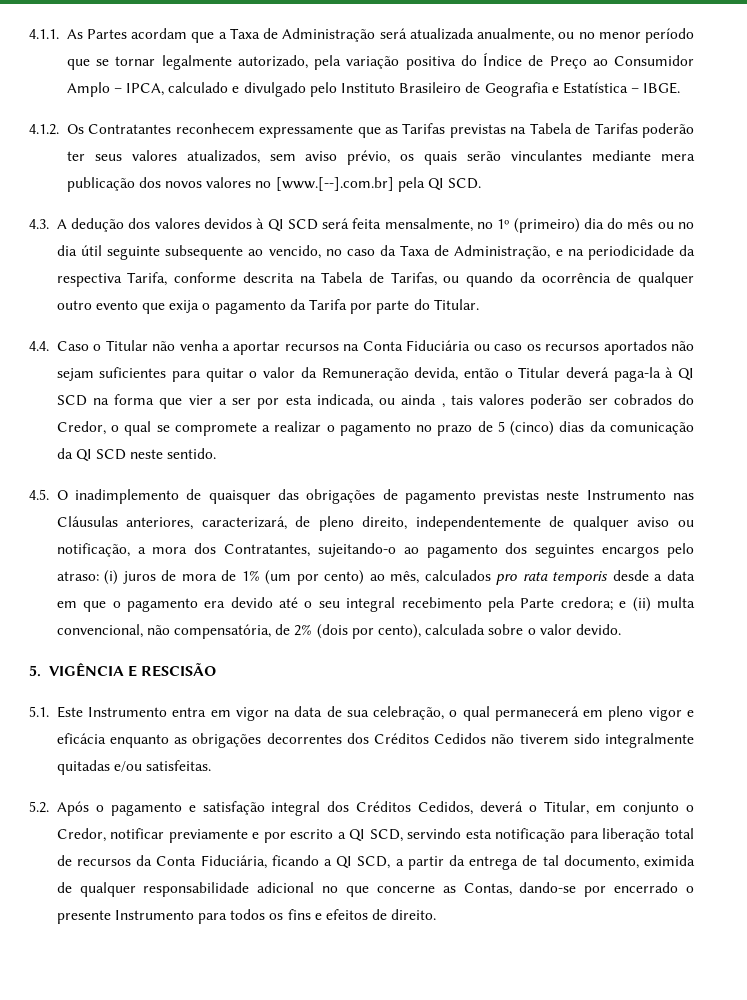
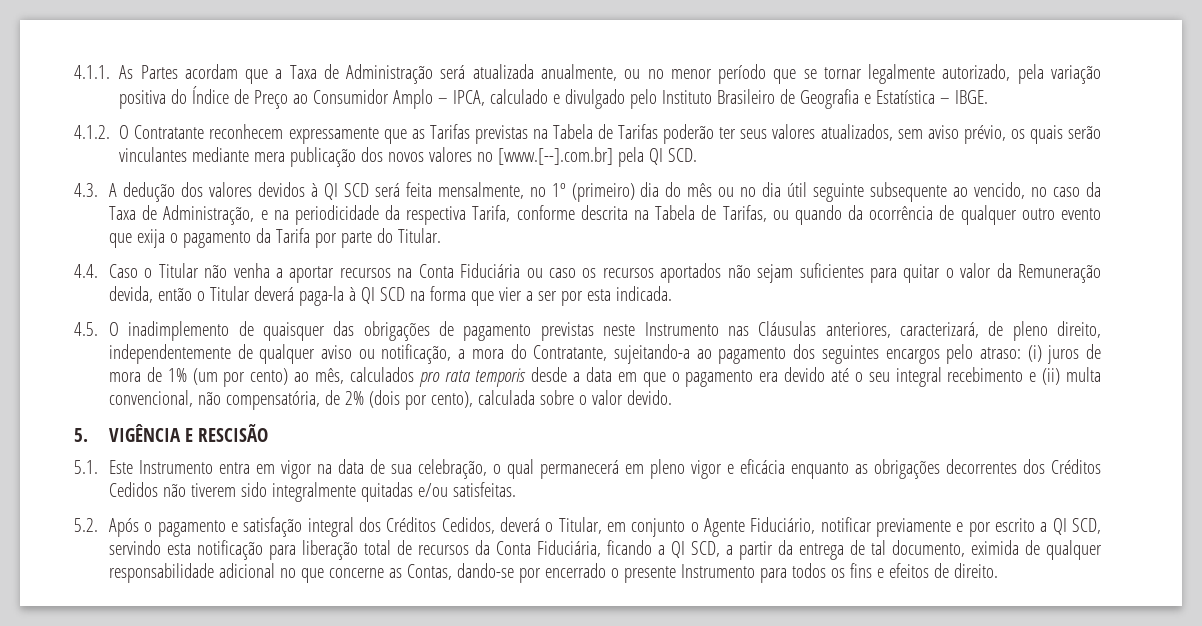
- 4.1.2. Os Contratantes reconhecem expressamente que as Tarifas previstas na Tabela de Tarifas poderão ter seus valores atualizados, sem aviso prévio, os quais serão vinculantes mediante mera publicação dos novos valores no [www.[--].com.br] pela QI SCD.
+ 4.1.2. O Contratante reconhecem expressamente que as Tarifas previstas na Tabela de Tarifas poderão ter seus valores atualizados, sem aviso prévio, os quais serão vinculantes mediante mera publicação dos novos valores no [www.[--].com.br] pela QI SCD.
- 4.4. Caso o Titular não venha a aportar recursos na Conta Fiduciária ou caso os recursos aportados não sejam suficientes para quitar o valor da Remuneração devida, então o Titular deverá paga-la à QI SCD na forma que vier a ser por esta indicada, ou ainda , tais valores poderão ser cobrados do Credor, o qual se compromete a realizar o pagamento no prazo de 5 (cinco) dias da comunicação da QI SCD neste sentido.
+ 4.4. Caso o Titular não venha a aportar recursos na Conta Fiduciária ou caso os recursos aportados não sejam suficientes para quitar o valor da Remuneração devida, então o Titular deverá paga-la à QI SCD na forma que vier a ser por esta indicada.
- 4.5. O inadimplemento de quaisquer das obrigações de pagamento previstas neste Instrumento nas Cláusulas anteriores, caracterizará, de pleno direito, independentemente de qualquer aviso ou notificação, a mora dos Contratantes, sujeitando-o ao pagamento dos seguintes encargos pelo atraso:
+ 4.5. O inadimplemento de quaisquer das obrigações de pagamento previstas neste Instrumento nas Cláusulas anteriores, caracterizará, de pleno direito, independentemente de qualquer aviso ou notificação, a mora do Contratante, sujeitando-a ao pagamento dos seguintes encargos pelo atraso:
- (i) juros de mora de 1% (um por cento) ao mês, calculados pro rata temporis desde a data em que o pagamento era devido até o seu integral recebimento pela Parte credora; e (ii) multa convencional, não compensatória, de 2% (dois por cento), calculada sobre o valor devido.
+ (i) juros de mora de 1% (um por cento) ao mês, calculados pro rata temporis desde a data em que o pagamento era devido até o seu integral recebimento e (ii) multa convencional, não compensatória, de 2% (dois por cento), calculada sobre o valor devido.
- 5.2. Após o pagamento e satisfação integral dos Créditos Cedidos, deverá o Titular, em conjunto o Credor, notificar previamente e por escrito a QI SCD, servindo esta notificação para liberação total de recursos da Conta Fiduciária, ficando a QI SCD, a partir da entrega de tal documento, eximida de qualquer responsabilidade adicional no que concerne as Contas, dando-se por encerrado o presente Instrumento para todos os fins e efeitos de direito.
+ 5.2. Após o pagamento e satisfação integral dos Créditos Cedidos, deverá o Titular, em conjunto o Agente Fiduciário, notificar previamente e por escrito a QI SCD, servindo esta notificação para liberação total de recursos da Conta Fiduciária, ficando a QI SCD, a partir da entrega de tal documento, eximida de qualquer responsabilidade adicional no que concerne as Contas, dando-se por encerrado o presente Instrumento para todos os fins e efeitos de direito.

